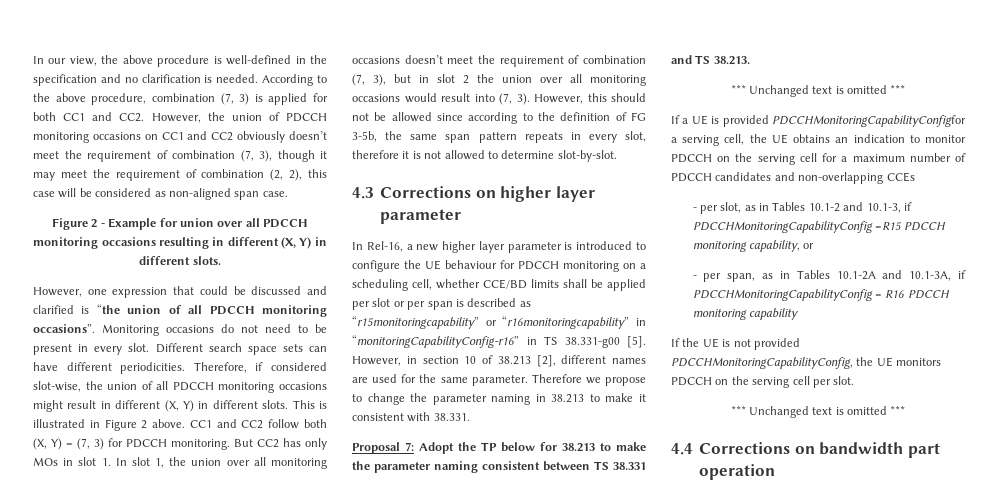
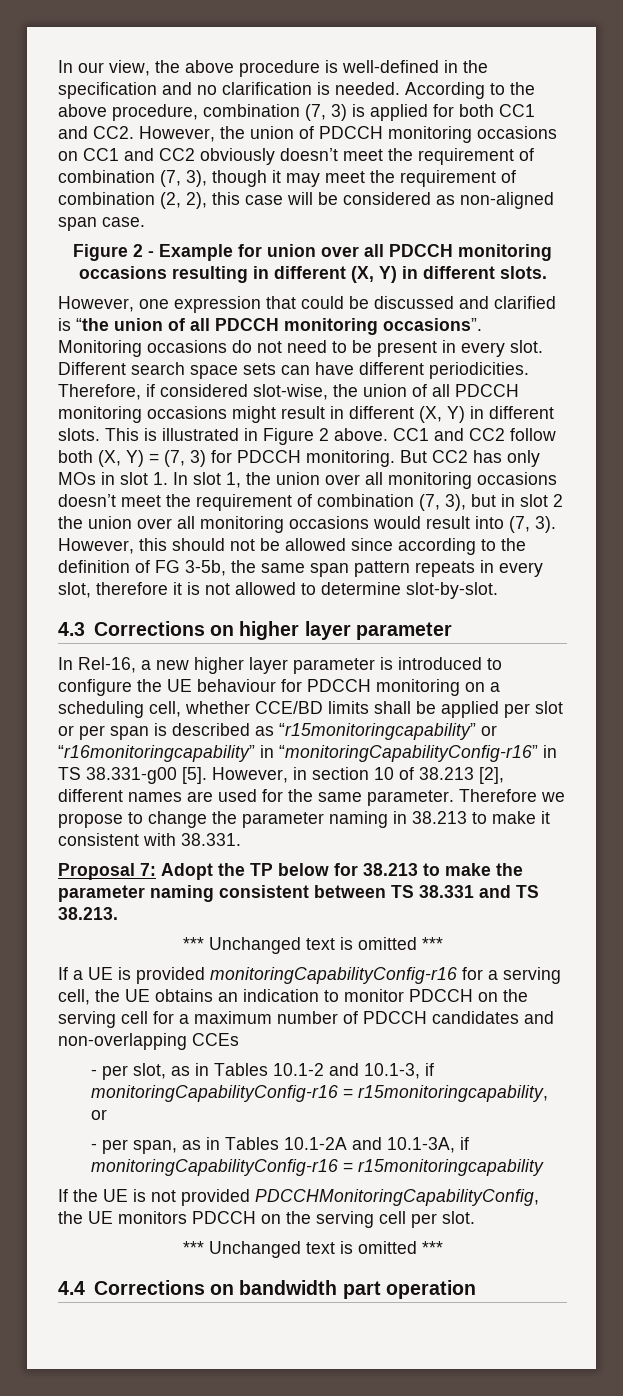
- If a UE is provided PDCCHMonitoringCapabilityConfigfor a serving cell, the UE obtains an indication to monitor PDCCH on the serving cell for a maximum number of PDCCH candidates and non-overlapping CCEs
+ If a UE is provided monitoringCapabilityConfig-r16 for a serving cell, the UE obtains an indication to monitor PDCCH on the serving cell for a maximum number of PDCCH candidates and non-overlapping CCEs
- - per slot, as in Tables 10.1-2 and 10.1-3, if PDCCHMonitoringCapabilityConfig =R15 PDCCH monitoring capability, or
+ - per slot, as in Tables 10.1-2 and 10.1-3, if monitoringCapabilityConfig-r16 = r15monitoringcapability, or
- - per span, as in Tables 10.1-2A and 10.1-3A, if PDCCHMonitoringCapabilityConfig = R16 PDCCH monitoring capability
+ - per span, as in Tables 10.1-2A and 10.1-3A, if monitoringCapabilityConfig-r16 = r15monitoringcapability

